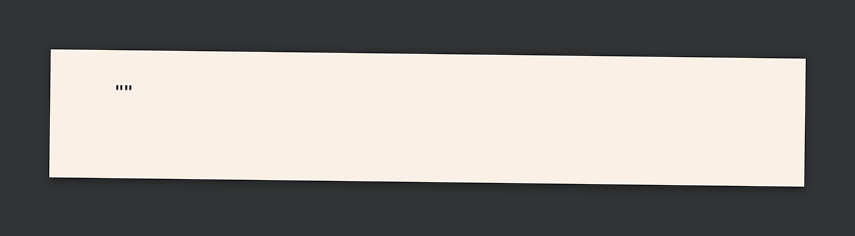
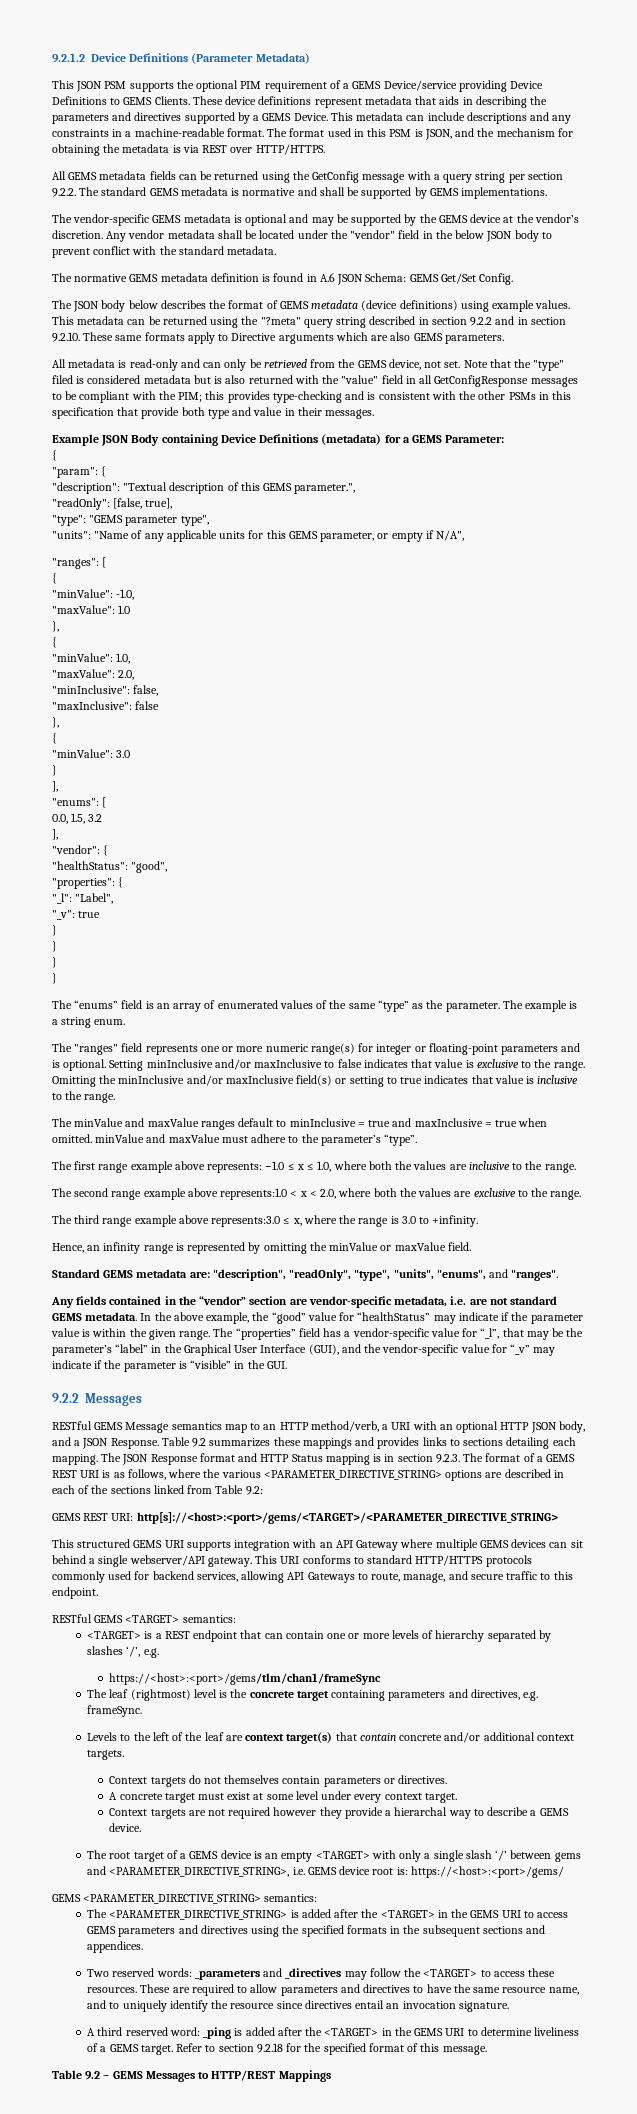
- ""
+ 9.2.1.2 Device Definitions (Parameter Metadata)
+ This JSON PSM supports the optional PIM requirement of a GEMS Device/service providing Device Definitions to GEMS Clients. These device definitions represent metadata that aids in describing the parameters and directives supported by a GEMS Device. This metadata can include descriptions and any constraints in a machine-readable format. The format used in this PSM is JSON, and the mechanism for obtaining the metadata is via REST over HTTP/HTTPS.
+ All GEMS metadata fields can be returned using the GetConfig message with a query string per section 9.2.2. The standard GEMS metadata is normative and shall be supported by GEMS implementations.
+ The vendor-specific GEMS metadata is optional and may be supported by the GEMS device at the vendor’s discretion. Any vendor metadata shall be located under the "vendor" field in the below JSON body to prevent conflict with the standard metadata.
+ The normative GEMS metadata definition is found in A.6 JSON Schema: GEMS Get/Set Config.
+ The JSON body below describes the format of GEMS metadata (device definitions) using example values. This metadata can be returned using the "?meta" query string described in section 9.2.2 and in section 9.2.10. These same formats apply to Directive arguments which are also GEMS parameters.
+ All metadata is read-only and can only be retrieved from the GEMS device, not set. Note that the "type" filed is considered metadata but is also returned with the "value" field in all GetConfigResponse messages to be compliant with the PIM; this provides type-checking and is consistent with the other PSMs in this specification that provide both type and value in their messages.
+ Example JSON Body containing Device Definitions (metadata) for a GEMS Parameter:
+ {
+ "param": {
+ "description": "Textual description of this GEMS parameter.",
+ "readOnly": [false, true],
+ "type": "GEMS parameter type",
+ "units": "Name of any applicable units for this GEMS parameter, or empty if N/A",
+ "ranges": [
+ {
+ "minValue": -1.0,
+ "maxValue": 1.0
+ },
+ {
+ "minValue": 1.0,
+ "maxValue": 2.0,
+ "minInclusive": false,
+ "maxInclusive": false
+ },
+ {
+ "minValue": 3.0
+ }
+ ],
+ "enums": [
+ 0.0, 1.5, 3.2
+ ],
+ "vendor": {
+ "healthStatus": "good",
+ "properties": {
+ "_l": "Label",
+ "_v": true
+ }
+ }
+ }
+ }
+ The “enums” field is an array of enumerated values of the same “type” as the parameter. The example is a string enum.
+ The "ranges" field represents one or more numeric range(s) for integer or floating-point parameters and is optional. Setting minInclusive and/or maxInclusive to false indicates that value is exclusive to the range. Omitting the minInclusive and/or maxInclusive field(s) or setting to true indicates that value is inclusive to the range.
+ The minValue and maxValue ranges default to minInclusive = true and maxInclusive = true when omitted. minValue and maxValue must adhere to the parameter’s “type”.
+ The first range example above represents: −1.0 ≤ x ≤ 1.0, where both the values are inclusive to the range.
+ The second range example above represents:1.0 < x < 2.0, where both the values are exclusive to the range.
+ The third range example above represents:3.0 ≤ x, where the range is 3.0 to +infinity.
+ Hence, an infinity range is represented by omitting the minValue or maxValue field.
+ Standard GEMS metadata are: "description", "readOnly", "type", "units", "enums", and "ranges".
+ Any fields contained in the “vendor” section are vendor-specific metadata, i.e. are not standard GEMS metadata. In the above example, the “good” value for “healthStatus” may indicate if the parameter value is within the given range. The “properties” field has a vendor-specific value for “_l”, that may be the parameter’s “label” in the Graphical User Interface (GUI), and the vendor-specific value for “_v” may indicate if the parameter is “visible” in the GUI.
+ 9.2.2 Messages
+ RESTful GEMS Message semantics map to an HTTP method/verb, a URI with an optional HTTP JSON body, and a JSON Response. Table 9.2 summarizes these mappings and provides links to sections detailing each mapping. The JSON Response format and HTTP Status mapping is in section 9.2.3. The format of a GEMS REST URI is as follows, where the various <PARAMETER_DIRECTIVE_STRING> options are described in each of the sections linked from Table 9.2:
+ GEMS REST URI: http[s]://<host>:<port>/gems/<TARGET>/<PARAMETER_DIRECTIVE_STRING>
+ This structured GEMS URI supports integration with an API Gateway where multiple GEMS devices can sit behind a single webserver/API gateway. This URI conforms to standard HTTP/HTTPS protocols commonly used for backend services, allowing API Gateways to route, manage, and secure traffic to this endpoint.
+ RESTful GEMS <TARGET> semantics:
+ <TARGET> is a REST endpoint that can contain one or more levels of hierarchy separated by slashes ‘/’, e.g.
+ https://<host>:<port>/gems/tlm/chan1/frameSync
+ The leaf (rightmost) level is the concrete target containing parameters and directives, e.g. frameSync.
+ Levels to the left of the leaf are context target(s) that contain concrete and/or additional context targets.
+ Context targets do not themselves contain parameters or directives.
+ A concrete target must exist at some level under every context target.
+ Context targets are not required however they provide a hierarchal way to describe a GEMS device.
+ The root target of a GEMS device is an empty <TARGET> with only a single slash ‘/’ between gems and <PARAMETER_DIRECTIVE_STRING>, i.e. GEMS device root is: https://<host>:<port>/gems/
+ GEMS <PARAMETER_DIRECTIVE_STRING> semantics:
+ The <PARAMETER_DIRECTIVE_STRING> is added after the <TARGET> in the GEMS URI to access GEMS parameters and directives using the specified formats in the subsequent sections and appendices.
+ Two reserved words: _parameters and _directives may follow the <TARGET> to access these resources. These are required to allow parameters and directives to have the same resource name, and to uniquely identify the resource since directives entail an invocation signature.
+ A third reserved word: _ping is added after the <TARGET> in the GEMS URI to determine liveliness of a GEMS target. Refer to section 9.2.18 for the specified format of this message.
+ Table 9.2 – GEMS Messages to HTTP/REST Mappings

